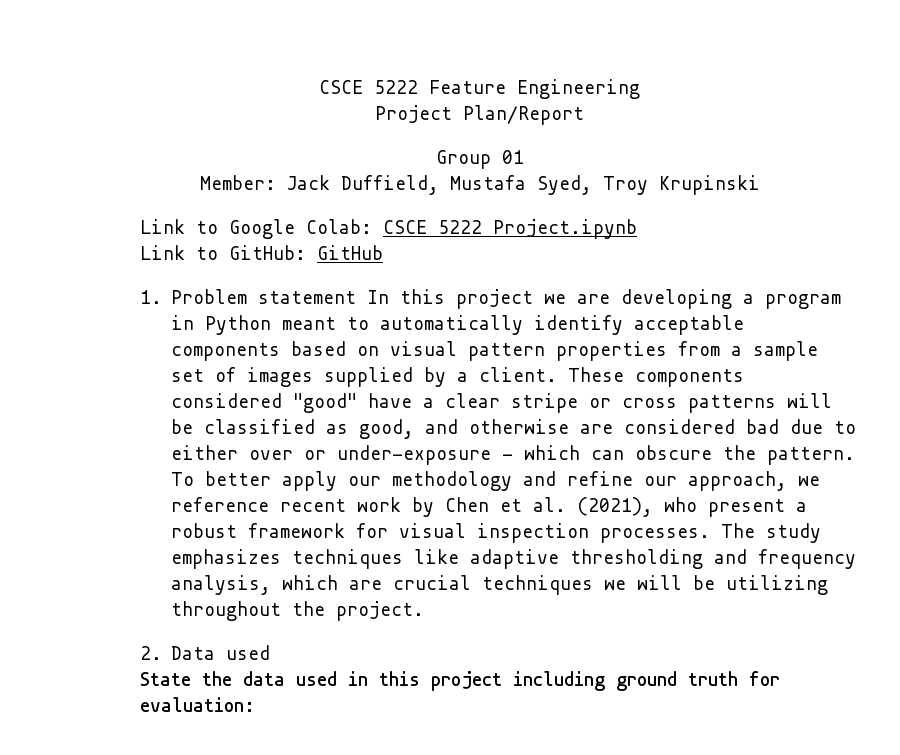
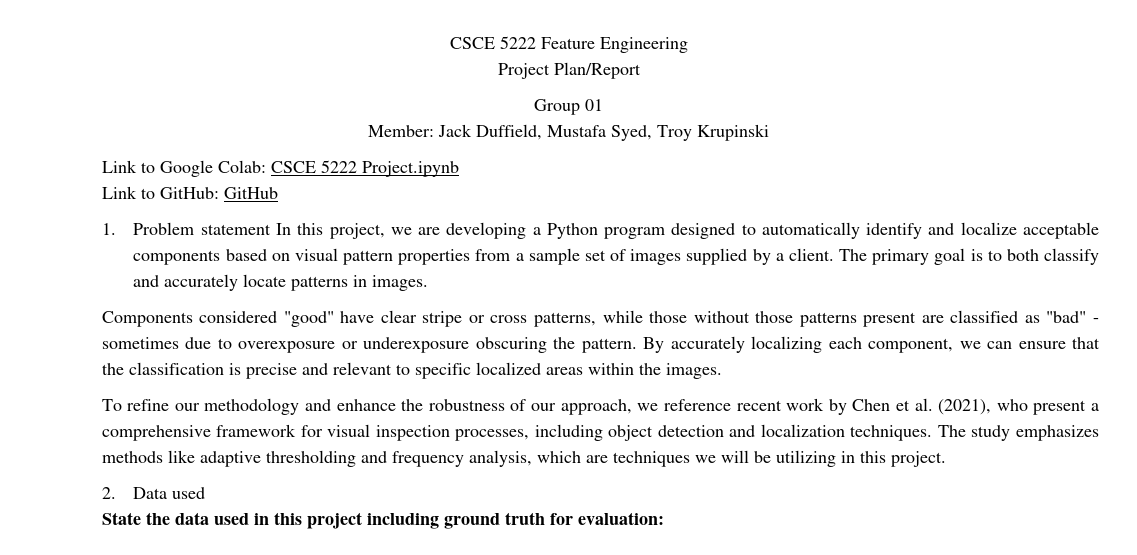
- 1. Problem statement In this project we are developing a program in Python meant to automatically identify acceptable components based on visual pattern properties from a sample set of images supplied by a client.
+ 1. Problem statement In this project, we are developing a Python program designed to automatically identify and localize acceptable components based on visual pattern properties from a sample set of images supplied by a client.
- These components considered "good" have a clear stripe or cross patterns will be classified as good, and otherwise are considered bad due to either over or under-exposure - which can obscure the pattern. To better apply our methodology and refine our approach, we reference recent work by Chen et al. (2021), who present a robust framework for visual inspection processes.
+ The primary goal is to both classify and accurately locate patterns in images.
+ Components considered "good" have clear stripe or cross patterns, while those without those patterns present are classified as "bad" - sometimes due to overexposure or underexposure obscuring the pattern. By accurately localizing each component, we can ensure that the classification is precise and relevant to specific localized areas within the images.
+ To refine our methodology and enhance the robustness of our approach, we reference recent work by Chen et al. (2021), who present a comprehensive framework for visual inspection processes, including object detection and localization techniques.
- The study emphasizes techniques like adaptive thresholding and frequency analysis, which are crucial techniques we will be utilizing throughout the project.
+ The study emphasizes methods like adaptive thresholding and frequency analysis, which are techniques we will be utilizing in this project.

